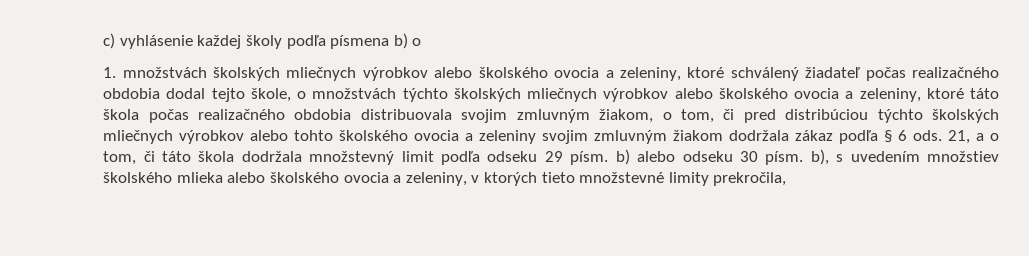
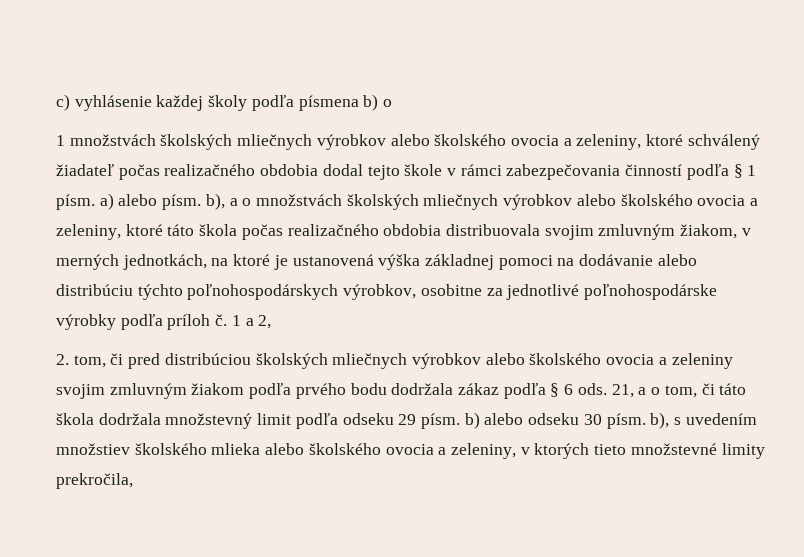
- 1. množstvách školských mliečnych výrobkov alebo školského ovocia a zeleniny, ktoré schválený žiadateľ počas realizačného obdobia dodal tejto škole, o množstvách týchto školských mliečnych výrobkov alebo školského ovocia a zeleniny, ktoré táto škola počas realizačného obdobia distribuovala svojim zmluvným žiakom, o tom, či pred distribúciou týchto školských mliečnych výrobkov alebo tohto školského ovocia a zeleniny svojim zmluvným žiakom dodržala zákaz podľa § 6 ods.
+ 1 množstvách školských mliečnych výrobkov alebo školského ovocia a zeleniny, ktoré schválený žiadateľ počas realizačného obdobia dodal tejto škole v rámci zabezpečovania činností podľa § 1 písm. a) alebo písm. b), a o množstvách školských mliečnych výrobkov alebo školského ovocia a zeleniny, ktoré táto škola počas realizačného obdobia distribuovala svojim zmluvným žiakom, v merných jednotkách, na ktoré je ustanovená výška základnej pomoci na dodávanie alebo distribúciu týchto poľnohospodárskych výrobkov, osobitne za jednotlivé poľnohospodárske výrobky podľa príloh č. 1 a 2,
+ 2. tom, či pred distribúciou školských mliečnych výrobkov alebo školského ovocia a zeleniny svojim zmluvným žiakom podľa prvého bodu dodržala zákaz podľa § 6 ods.

